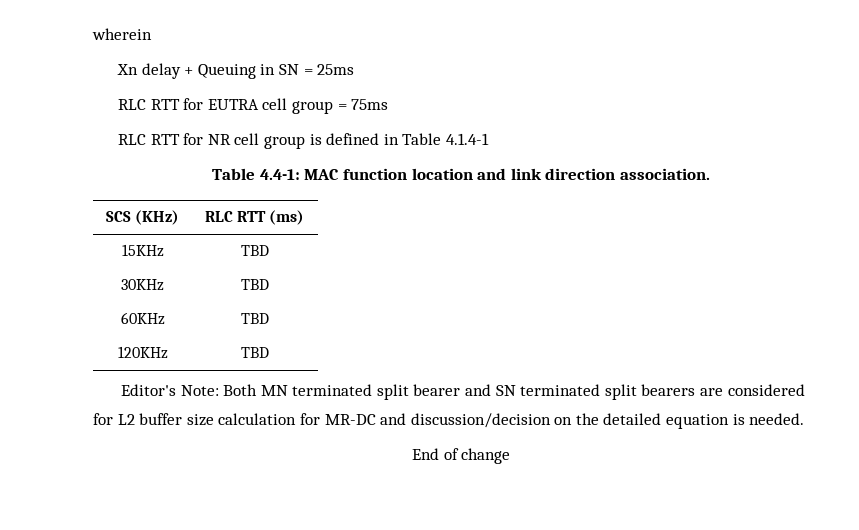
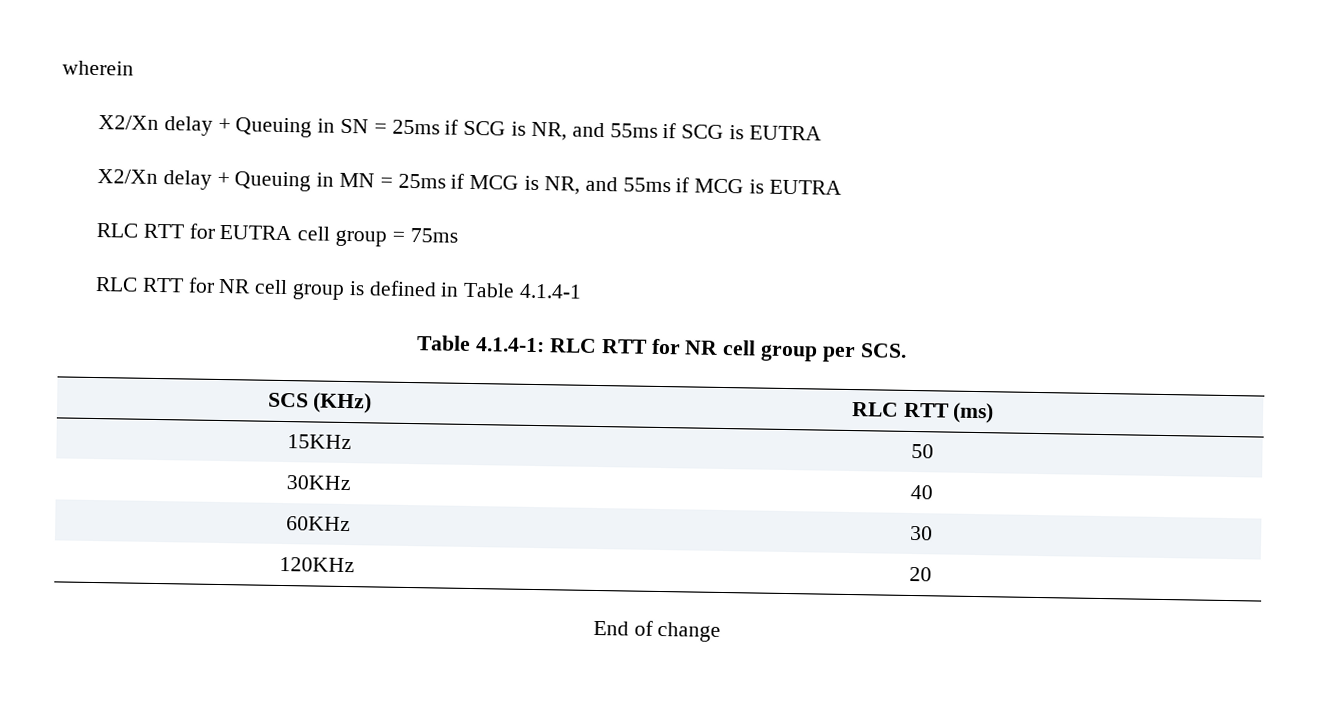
- Xn delay + Queuing in SN = 25ms
+ X2/Xn delay + Queuing in SN = 25ms if SCG is NR, and 55ms if SCG is EUTRA
+ X2/Xn delay + Queuing in MN = 25ms if MCG is NR, and 55ms if MCG is EUTRA
- Table 4.4-1: MAC function location and link direction association.
+ Table 4.1.4-1: RLC RTT for NR cell group per SCS.
- 15KHz | TBD
+ 15KHz | 50
- 30KHz | TBD
+ 30KHz | 40
- 60KHz | TBD
+ 60KHz | 30
- 120KHz | TBD
- Editor's Note: Both MN terminated split bearer and SN terminated split bearers are considered for L2 buffer size calculation for MR-DC and discussion/decision on the detailed equation is needed.
+ 120KHz | 20

